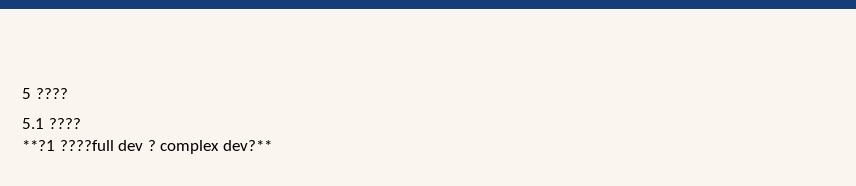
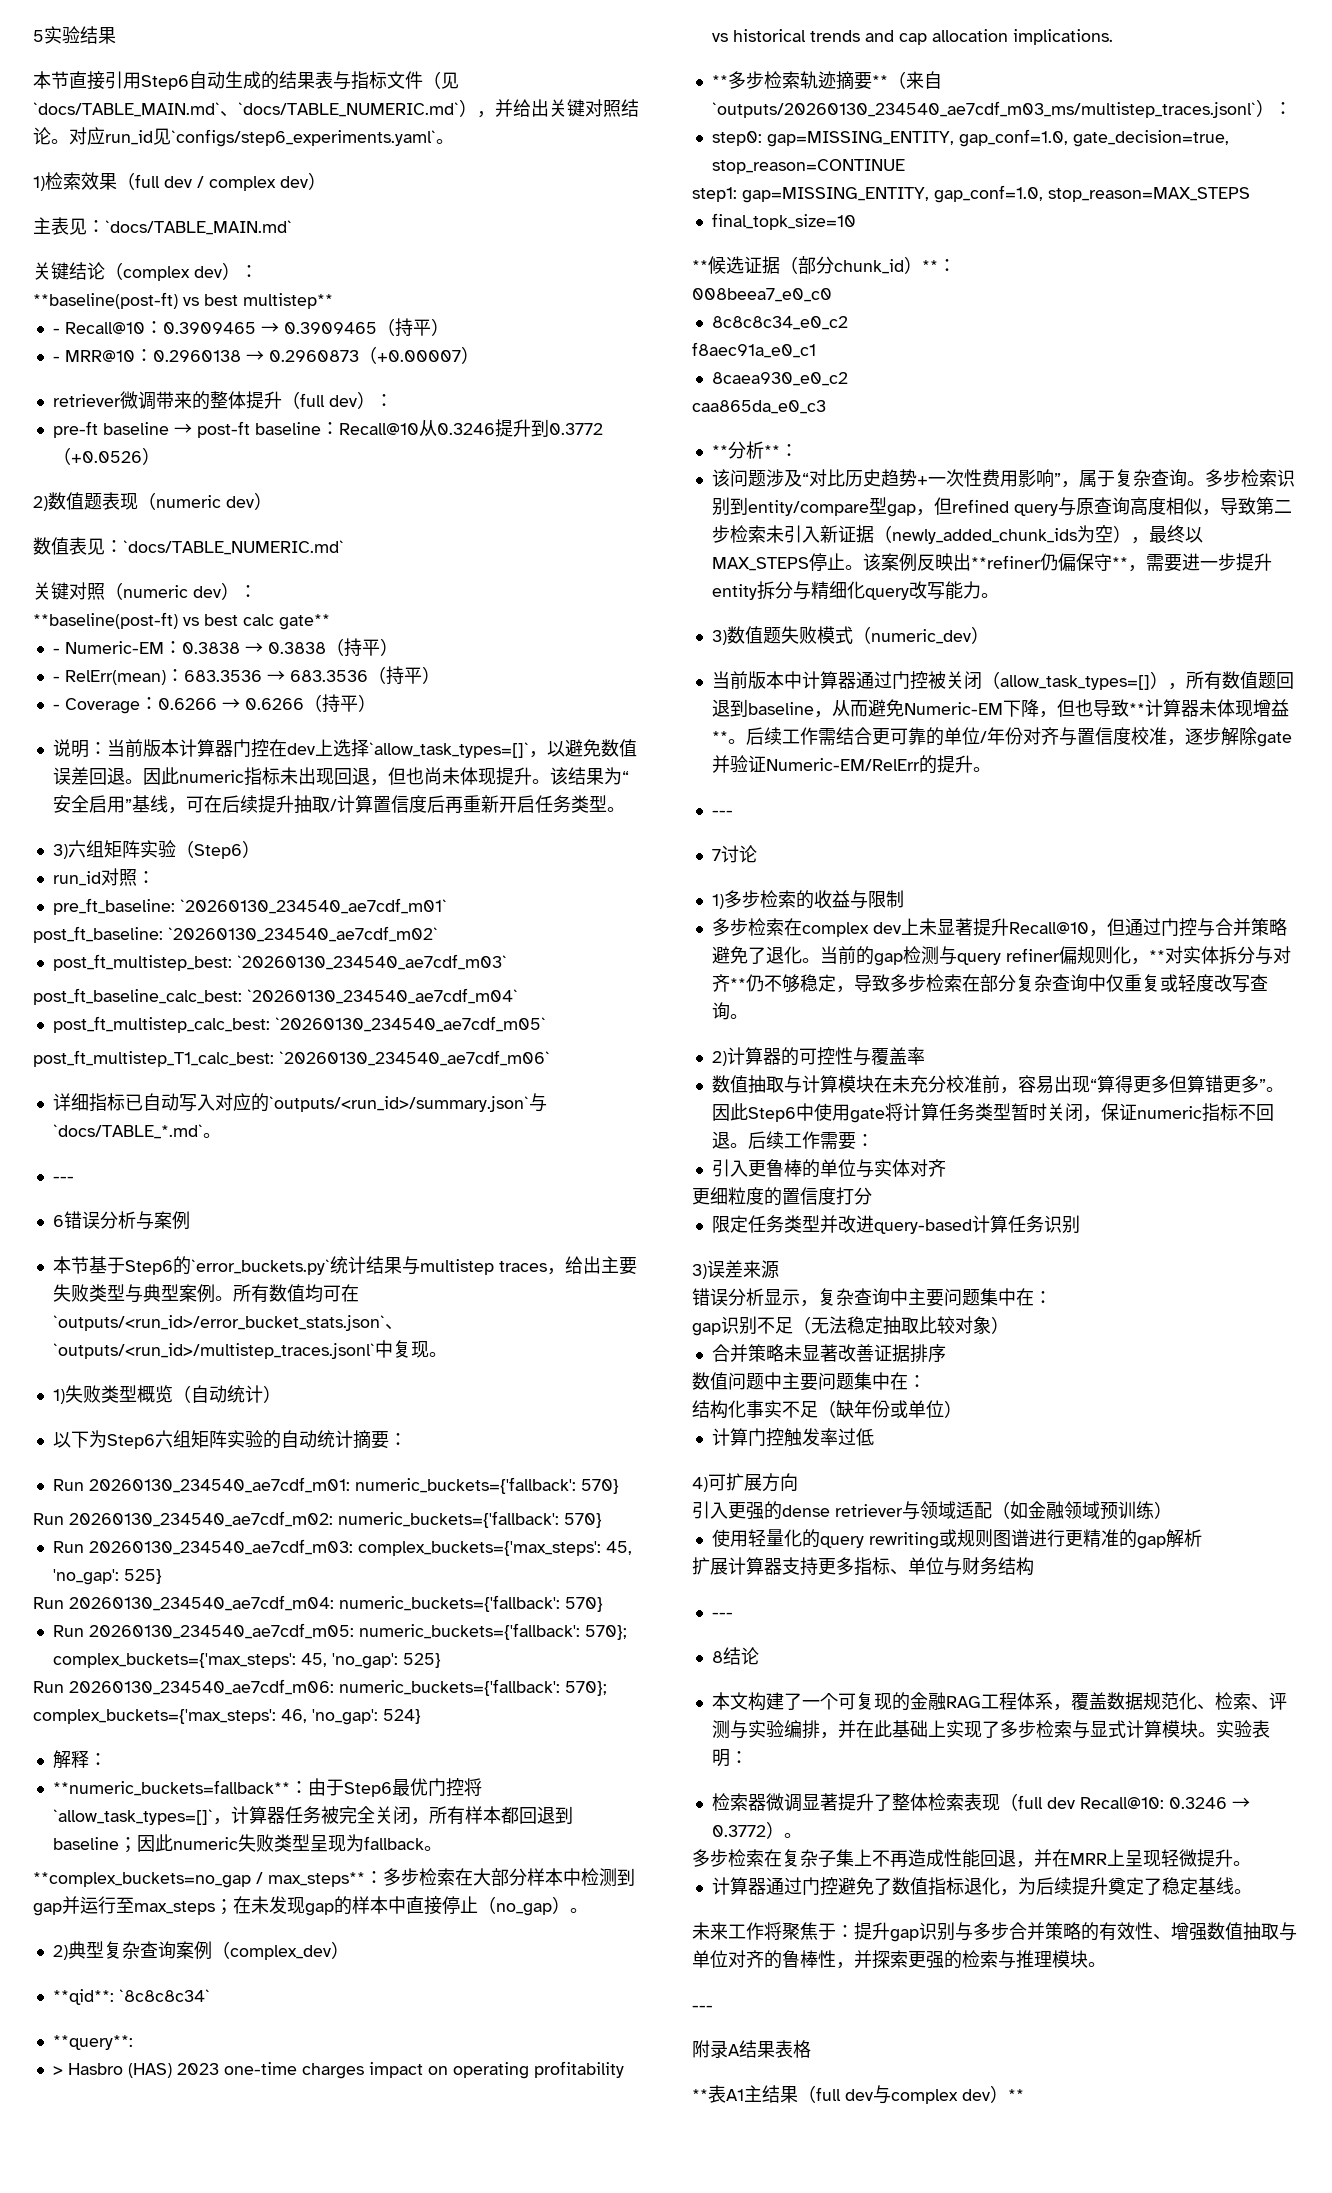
- 5 ????
- 5.1 ????
- **?1 ????full dev ? complex dev?**
+ 5实验结果
+ 本节直接引用Step6自动生成的结果表与指标文件（见`docs/TABLE_MAIN.md`、`docs/TABLE_NUMERIC.md`），并给出关键对照结论。对应run_id见`configs/step6_experiments.yaml`。
+ 1)检索效果（full dev / complex dev）
+ 主表见：`docs/TABLE_MAIN.md`
+ 关键结论（complex dev）：
+ **baseline(post-ft) vs best multistep**
+ - Recall@10：0.3909465 → 0.3909465（持平）
+ - MRR@10：0.2960138 → 0.2960873（+0.00007）
+ retriever微调带来的整体提升（full dev）：
+ pre-ft baseline → post-ft baseline：Recall@10从0.3246提升到0.3772（+0.0526）
+ 2)数值题表现（numeric dev）
+ 数值表见：`docs/TABLE_NUMERIC.md`
+ 关键对照（numeric dev）：
+ **baseline(post-ft) vs best calc gate**
+ - Numeric-EM：0.3838 → 0.3838（持平）
+ - RelErr(mean)：683.3536 → 683.3536（持平）
+ - Coverage：0.6266 → 0.6266（持平）
+ 说明：当前版本计算器门控在dev上选择`allow_task_types=[]`，以避免数值误差回退。因此numeric指标未出现回退，但也尚未体现提升。该结果为“安全启用”基线，可在后续提升抽取/计算置信度后再重新开启任务类型。
+ 3)六组矩阵实验（Step6）
+ run_id对照：
+ pre_ft_baseline: `20260130_234540_ae7cdf_m01`
+ post_ft_baseline: `20260130_234540_ae7cdf_m02`
+ post_ft_multistep_best: `20260130_234540_ae7cdf_m03`
+ post_ft_baseline_calc_best: `20260130_234540_ae7cdf_m04`
+ post_ft_multistep_calc_best: `20260130_234540_ae7cdf_m05`
+ post_ft_multistep_T1_calc_best: `20260130_234540_ae7cdf_m06`
+ 详细指标已自动写入对应的`outputs/<run_id>/summary.json`与`docs/TABLE_*.md`。
+ ---
+ 6错误分析与案例
+ 本节基于Step6的`error_buckets.py`统计结果与multistep traces，给出主要失败类型与典型案例。所有数值均可在`outputs/<run_id>/error_bucket_stats.json`、`outputs/<run_id>/multistep_traces.jsonl`中复现。
+ 1)失败类型概览（自动统计）
+ 以下为Step6六组矩阵实验的自动统计摘要：
+ Run 20260130_234540_ae7cdf_m01: numeric_buckets={'fallback': 570}
+ Run 20260130_234540_ae7cdf_m02: numeric_buckets={'fallback': 570}
+ Run 20260130_234540_ae7cdf_m03: complex_buckets={'max_steps': 45, 'no_gap': 525}
+ Run 20260130_234540_ae7cdf_m04: numeric_buckets={'fallback': 570}
+ Run 20260130_234540_ae7cdf_m05: numeric_buckets={'fallback': 570}; complex_buckets={'max_steps': 45, 'no_gap': 525}
+ Run 20260130_234540_ae7cdf_m06: numeric_buckets={'fallback': 570}; complex_buckets={'max_steps': 46, 'no_gap': 524}
+ 解释：
+ **numeric_buckets=fallback**：由于Step6最优门控将`allow_task_types=[]`，计算器任务被完全关闭，所有样本都回退到baseline；因此numeric失败类型呈现为fallback。
+ **complex_buckets=no_gap / max_steps**：多步检索在大部分样本中检测到gap并运行至max_steps；在未发现gap的样本中直接停止（no_gap）。
+ 2)典型复杂查询案例（complex_dev）
+ **qid**: `8c8c8c34`
+ **query**:
+ > Hasbro (HAS) 2023 one-time charges impact on operating profitability vs historical trends and cap allocation implications.
+ **多步检索轨迹摘要**（来自`outputs/20260130_234540_ae7cdf_m03_ms/multistep_traces.jsonl`）：
+ step0: gap=MISSING_ENTITY, gap_conf=1.0, gate_decision=true, stop_reason=CONTINUE
+ step1: gap=MISSING_ENTITY, gap_conf=1.0, stop_reason=MAX_STEPS
+ final_topk_size=10
+ **候选证据（部分chunk_id）**：
+ 008beea7_e0_c0
+ 8c8c8c34_e0_c2
+ f8aec91a_e0_c1
+ 8caea930_e0_c2
+ caa865da_e0_c3
+ **分析**：
+ 该问题涉及“对比历史趋势+一次性费用影响”，属于复杂查询。多步检索识别到entity/compare型gap，但refined query与原查询高度相似，导致第二步检索未引入新证据（newly_added_chunk_ids为空），最终以MAX_STEPS停止。该案例反映出**refiner仍偏保守**，需要进一步提升entity拆分与精细化query改写能力。
+ 3)数值题失败模式（numeric_dev）
+ 当前版本中计算器通过门控被关闭（allow_task_types=[]），所有数值题回退到baseline，从而避免Numeric-EM下降，但也导致**计算器未体现增益**。后续工作需结合更可靠的单位/年份对齐与置信度校准，逐步解除gate并验证Numeric-EM/RelErr的提升。
+ ---
+ 7讨论
+ 1)多步检索的收益与限制
+ 多步检索在complex dev上未显著提升Recall@10，但通过门控与合并策略避免了退化。当前的gap检测与query refiner偏规则化，**对实体拆分与对齐**仍不够稳定，导致多步检索在部分复杂查询中仅重复或轻度改写查询。
+ 2)计算器的可控性与覆盖率
+ 数值抽取与计算模块在未充分校准前，容易出现“算得更多但算错更多”。因此Step6中使用gate将计算任务类型暂时关闭，保证numeric指标不回退。后续工作需要：
+ 引入更鲁棒的单位与实体对齐
+ 更细粒度的置信度打分
+ 限定任务类型并改进query-based计算任务识别
+ 3)误差来源
+ 错误分析显示，复杂查询中主要问题集中在：
+ gap识别不足（无法稳定抽取比较对象）
+ 合并策略未显著改善证据排序
+ 数值问题中主要问题集中在：
+ 结构化事实不足（缺年份或单位）
+ 计算门控触发率过低
+ 4)可扩展方向
+ 引入更强的dense retriever与领域适配（如金融领域预训练）
+ 使用轻量化的query rewriting或规则图谱进行更精准的gap解析
+ 扩展计算器支持更多指标、单位与财务结构
+ ---
+ 8结论
+ 本文构建了一个可复现的金融RAG工程体系，覆盖数据规范化、检索、评测与实验编排，并在此基础上实现了多步检索与显式计算模块。实验表明：
+ 检索器微调显著提升了整体检索表现（full dev Recall@10: 0.3246 → 0.3772）。
+ 多步检索在复杂子集上不再造成性能回退，并在MRR上呈现轻微提升。
+ 计算器通过门控避免了数值指标退化，为后续提升奠定了稳定基线。
+ 未来工作将聚焦于：提升gap识别与多步合并策略的有效性、增强数值抽取与单位对齐的鲁棒性，并探索更强的检索与推理模块。
+ ---
+ 附录A结果表格
+ **表A1主结果（full dev与complex dev）**

